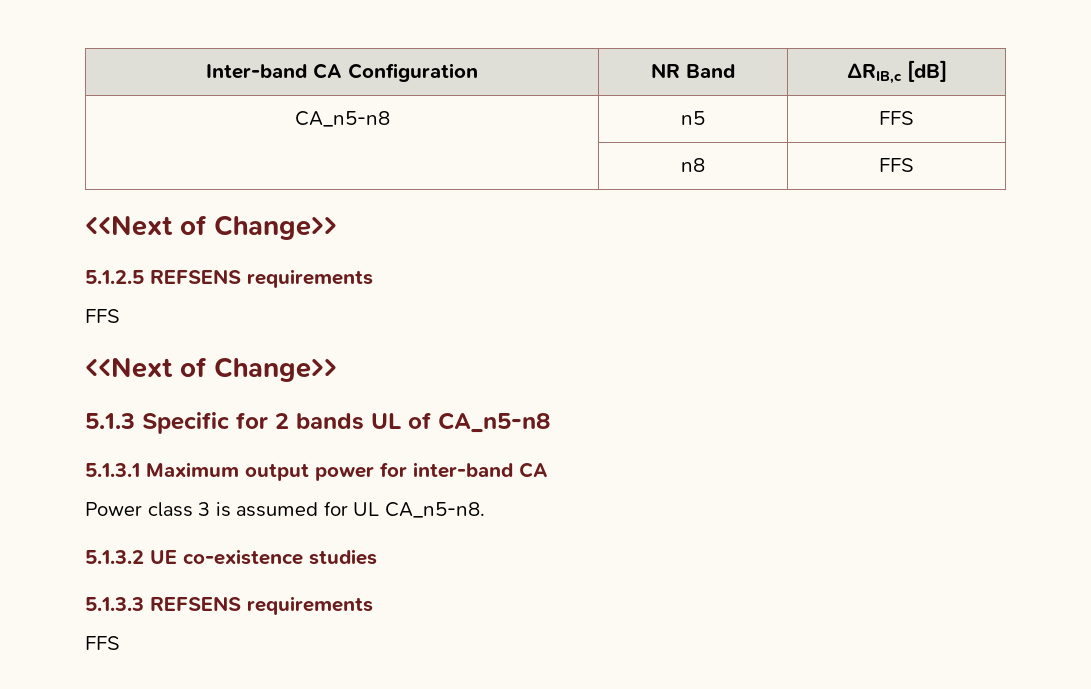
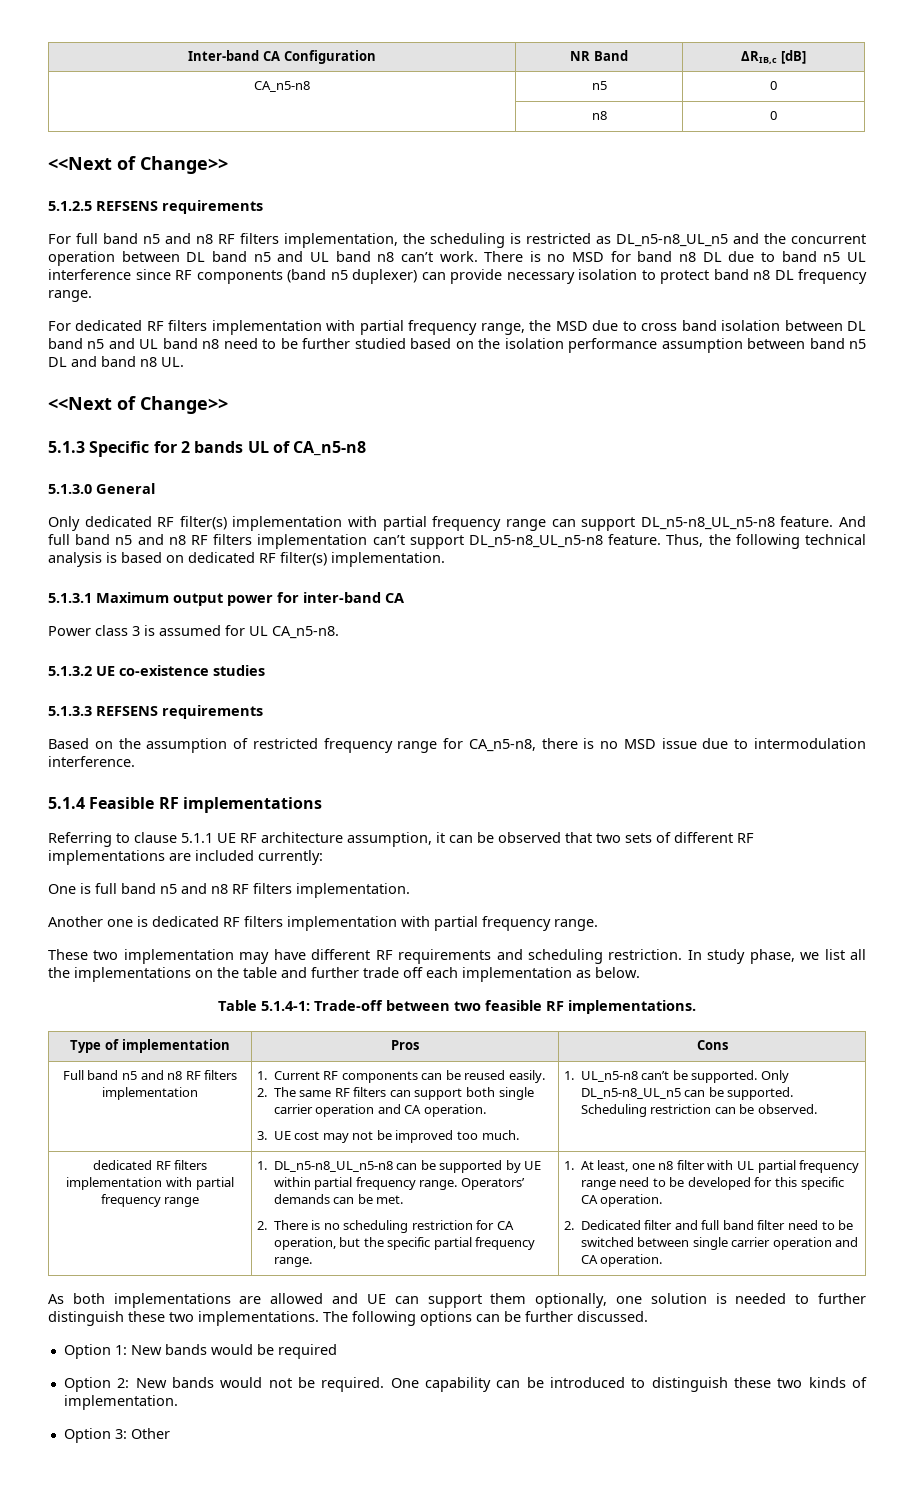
- CA_n5-n8 | n5 | FFS
+ CA_n5-n8 | n5 | 0
- | n8 | FFS
+ | n8 | 0
  5.1.2.5 REFSENS requirements
- FFS
+ For full band n5 and n8 RF filters implementation, the scheduling is restricted as DL_n5-n8_UL_n5 and the concurrent operation between DL band n5 and UL band n8 can’t work. There is no MSD for band n8 DL due to band n5 UL interference since RF components (band n5 duplexer) can provide necessary isolation to protect band n8 DL frequency range.
+ For dedicated RF filters implementation with partial frequency range, the MSD due to cross band isolation between DL band n5 and UL band n8 need to be further studied based on the isolation performance assumption between band n5 DL and band n8 UL.
+ 5.1.3.0 General
+ Only dedicated RF filter(s) implementation with partial frequency range can support DL_n5-n8_UL_n5-n8 feature. And full band n5 and n8 RF filters implementation can’t support DL_n5-n8_UL_n5-n8 feature. Thus, the following technical analysis is based on dedicated RF filter(s) implementation.
  5.1.3.3 REFSENS requirements
- FFS
+ Based on the assumption of restricted frequency range for CA_n5-n8, there is no MSD issue due to intermodulation interference.
+ 5.1.4 Feasible RF implementations
+ Referring to clause 5.1.1 UE RF architecture assumption, it can be observed that two sets of different RF implementations are included currently:
+ One is full band n5 and n8 RF filters implementation.
+ Another one is dedicated RF filters implementation with partial frequency range.
+ These two implementation may have different RF requirements and scheduling restriction. In study phase, we list all the implementations on the table and further trade off each implementation as below.
+ Table 5.1.4-1: Trade-off between two feasible RF implementations.
+ Type of implementation | Pros | Cons
+ Full band n5 and n8 RF filters implementation | 1. Current RF components can be reused easily.
+ 2. The same RF filters can support both single carrier operation and CA operation.
+ 3. UE cost may not be improved too much. | 1. UL_n5-n8 can’t be supported. Only DL_n5-n8_UL_n5 can be supported. Scheduling restriction can be observed.
+ dedicated RF filters implementation with partial frequency range | 1. DL_n5-n8_UL_n5-n8 can be supported by UE within partial frequency range. Operators’ demands can be met.
+ 2. There is no scheduling restriction for CA operation, but the specific partial frequency range. | 1. At least, one n8 filter with UL partial frequency range need to be developed for this specific CA operation.
+ 2. Dedicated filter and full band filter need to be switched between single carrier operation and CA operation.
+ As both implementations are allowed and UE can support them optionally, one solution is needed to further distinguish these two implementations. The following options can be further discussed.
+ Option 1: New bands would be required
+ Option 2: New bands would not be required. One capability can be introduced to distinguish these two kinds of implementation.
+ Option 3: Other

